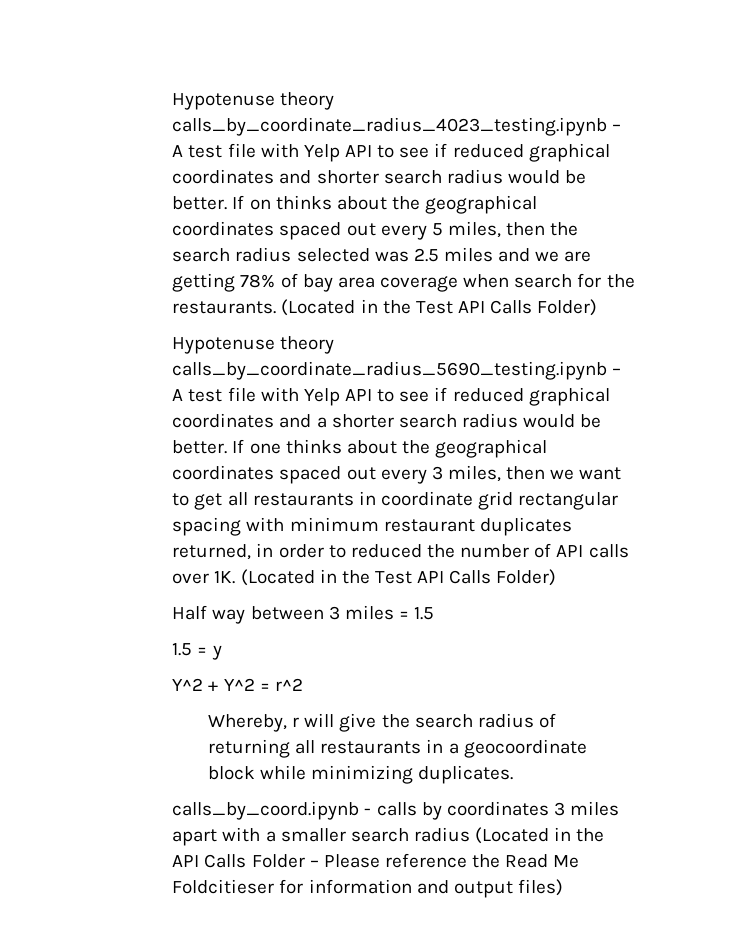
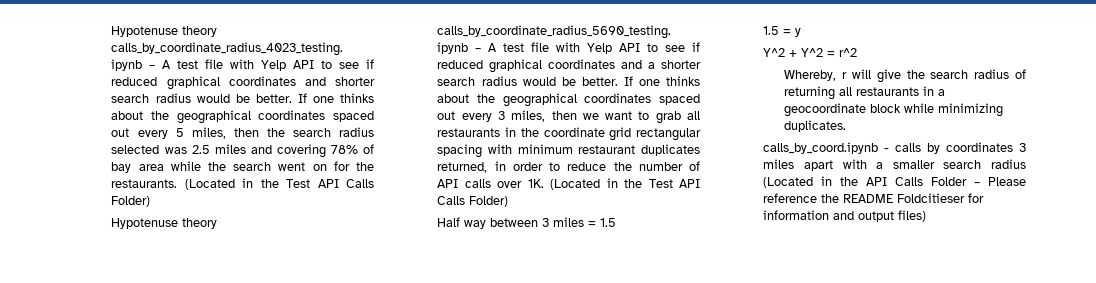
- If on thinks about the geographical coordinates spaced out every 5 miles, then the search radius selected was 2.5 miles and we are getting 78% of bay area coverage when search for the restaurants.
+ If one thinks about the geographical coordinates spaced out every 5 miles, then the search radius selected was 2.5 miles and covering 78% of bay area while the search went on for the restaurants.
- If one thinks about the geographical coordinates spaced out every 3 miles, then we want to get all restaurants in coordinate grid rectangular spacing with minimum restaurant duplicates returned, in order to reduced the number of API calls over 1K.
+ If one thinks about the geographical coordinates spaced out every 3 miles, then we want to grab all restaurants in the coordinate grid rectangular spacing with minimum restaurant duplicates returned, in order to reduce the number of API calls over 1K.
- calls_by_coord.ipynb - calls by coordinates 3 miles apart with a smaller search radius (Located in the API Calls Folder – Please reference the Read Me Foldcitieser for information and output files)
+ calls_by_coord.ipynb - calls by coordinates 3 miles apart with a smaller search radius (Located in the API Calls Folder – Please reference the README Foldcitieser for information and output files)

